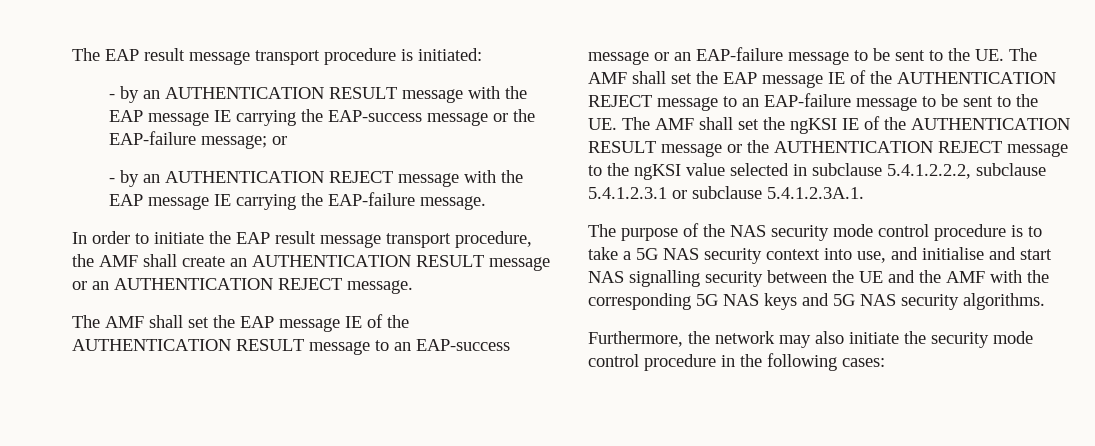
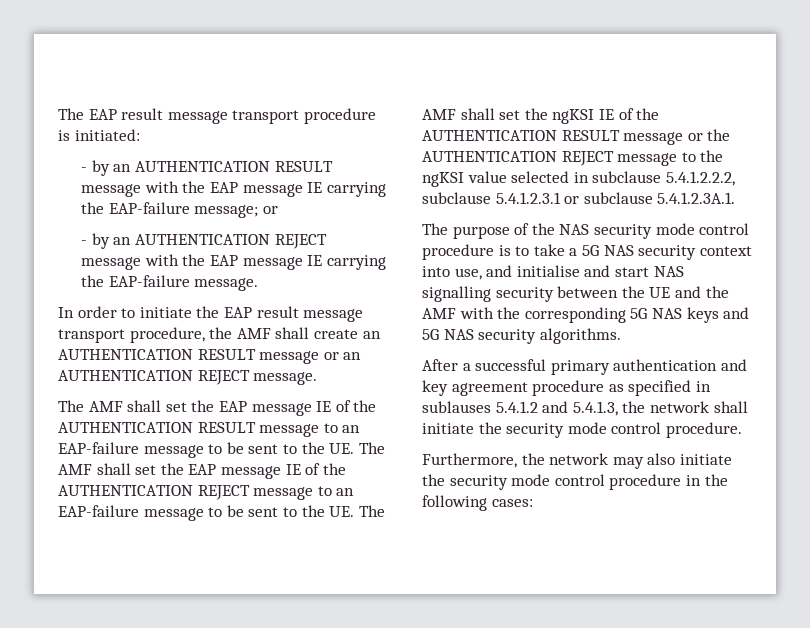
- - by an AUTHENTICATION RESULT message with the EAP message IE carrying the EAP-success message or the EAP-failure message; or
+ - by an AUTHENTICATION RESULT message with the EAP message IE carrying the EAP-failure message; or
- The AMF shall set the EAP message IE of the AUTHENTICATION RESULT message to an EAP-success message or an EAP-failure message to be sent to the UE. The AMF shall set the EAP message IE of the AUTHENTICATION REJECT message to an EAP-failure message to be sent to the UE. The AMF shall set the ngKSI IE of the AUTHENTICATION RESULT message or the AUTHENTICATION REJECT message to the ngKSI value selected in subclause 5.4.1.2.2.2, subclause 5.4.1.2.3.1 or subclause 5.4.1.2.3A.1.
+ The AMF shall set the EAP message IE of the AUTHENTICATION RESULT message to an EAP-failure message to be sent to the UE. The AMF shall set the EAP message IE of the AUTHENTICATION REJECT message to an EAP-failure message to be sent to the UE. The AMF shall set the ngKSI IE of the AUTHENTICATION RESULT message or the AUTHENTICATION REJECT message to the ngKSI value selected in subclause 5.4.1.2.2.2, subclause 5.4.1.2.3.1 or subclause 5.4.1.2.3A.1.
+ After a successful primary authentication and key agreement procedure as specified in sublauses 5.4.1.2 and 5.4.1.3, the network shall initiate the security mode control procedure.

